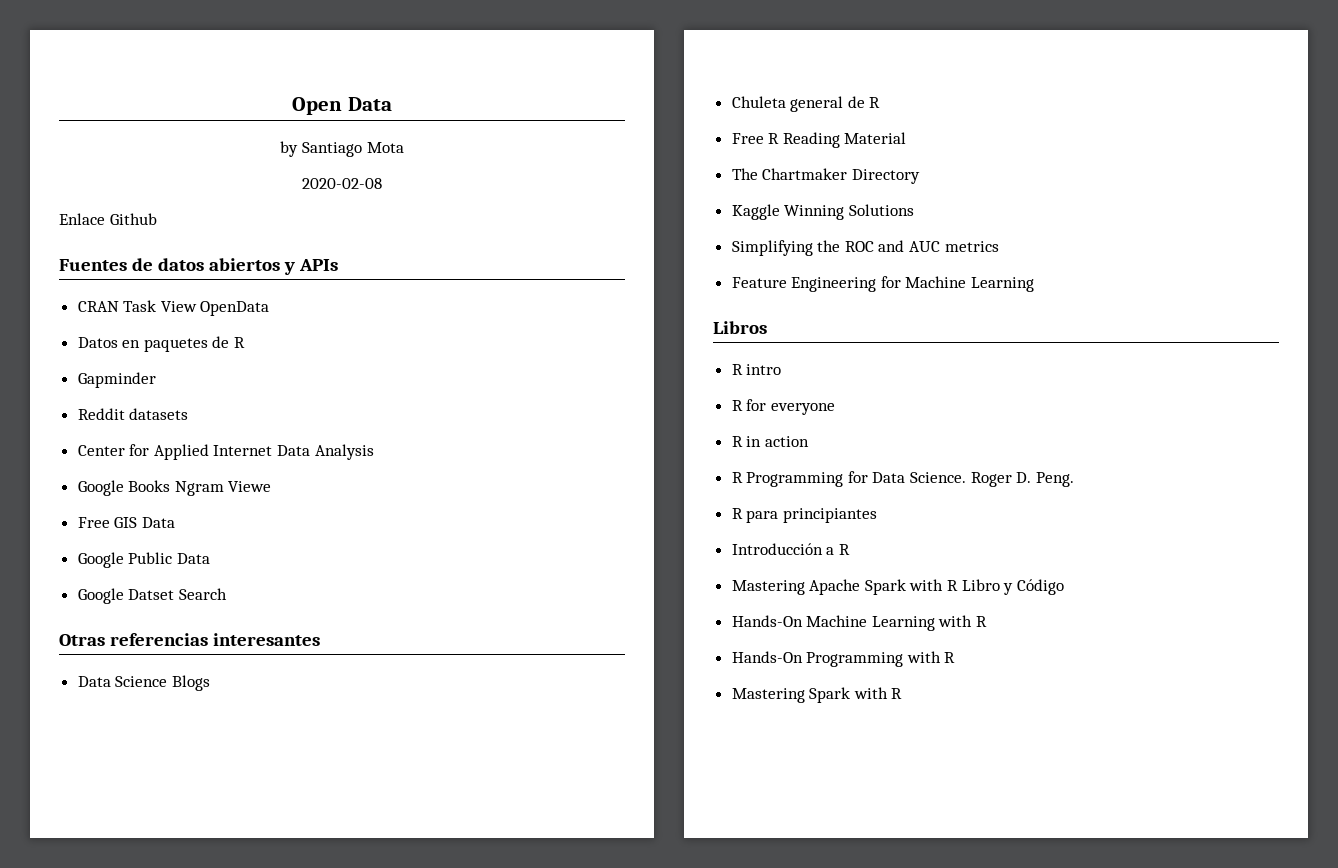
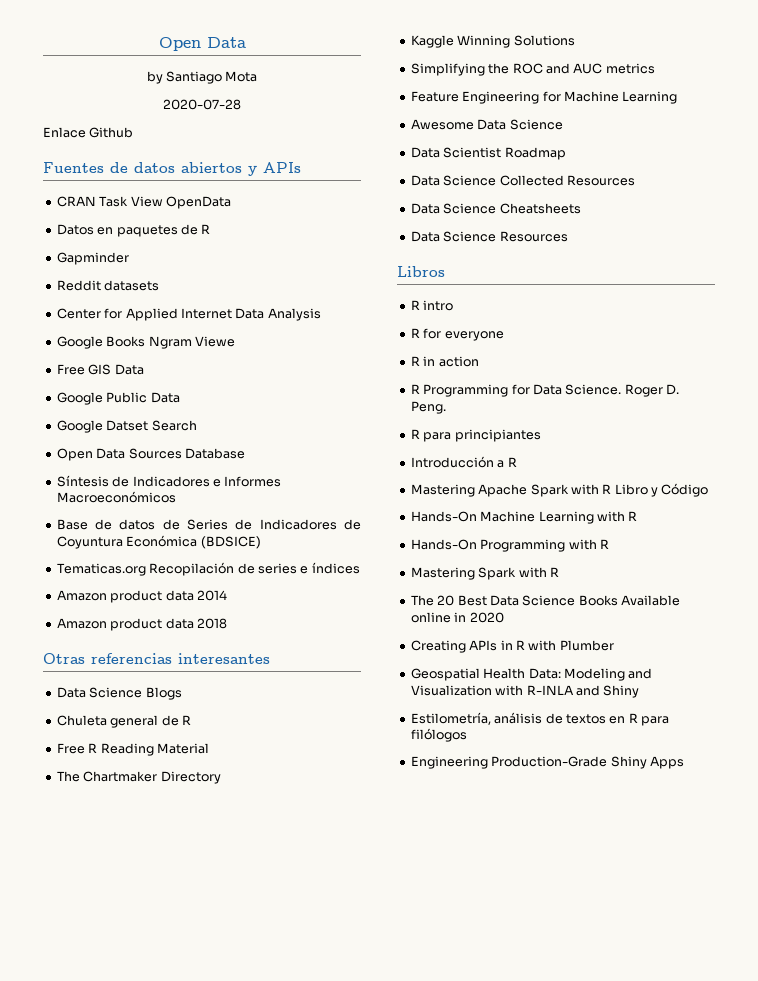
- 2020-02-08
+ 2020-07-28
+ Open Data Sources Database
+ Síntesis de Indicadores e Informes Macroeconómicos
+ Base de datos de Series de Indicadores de Coyuntura Económica (BDSICE)
+ Tematicas.org Recopilación de series e índices
+ Amazon product data 2014
+ Amazon product data 2018
+ Awesome Data Science
+ Data Scientist Roadmap
+ Data Science Collected Resources
+ Data Science Cheatsheets
+ Data Science Resources
+ The 20 Best Data Science Books Available online in 2020
+ Creating APIs in R with Plumber
+ Geospatial Health Data: Modeling and Visualization with R-INLA and Shiny
+ Estilometría, análisis de textos en R para filólogos
+ Engineering Production-Grade Shiny Apps

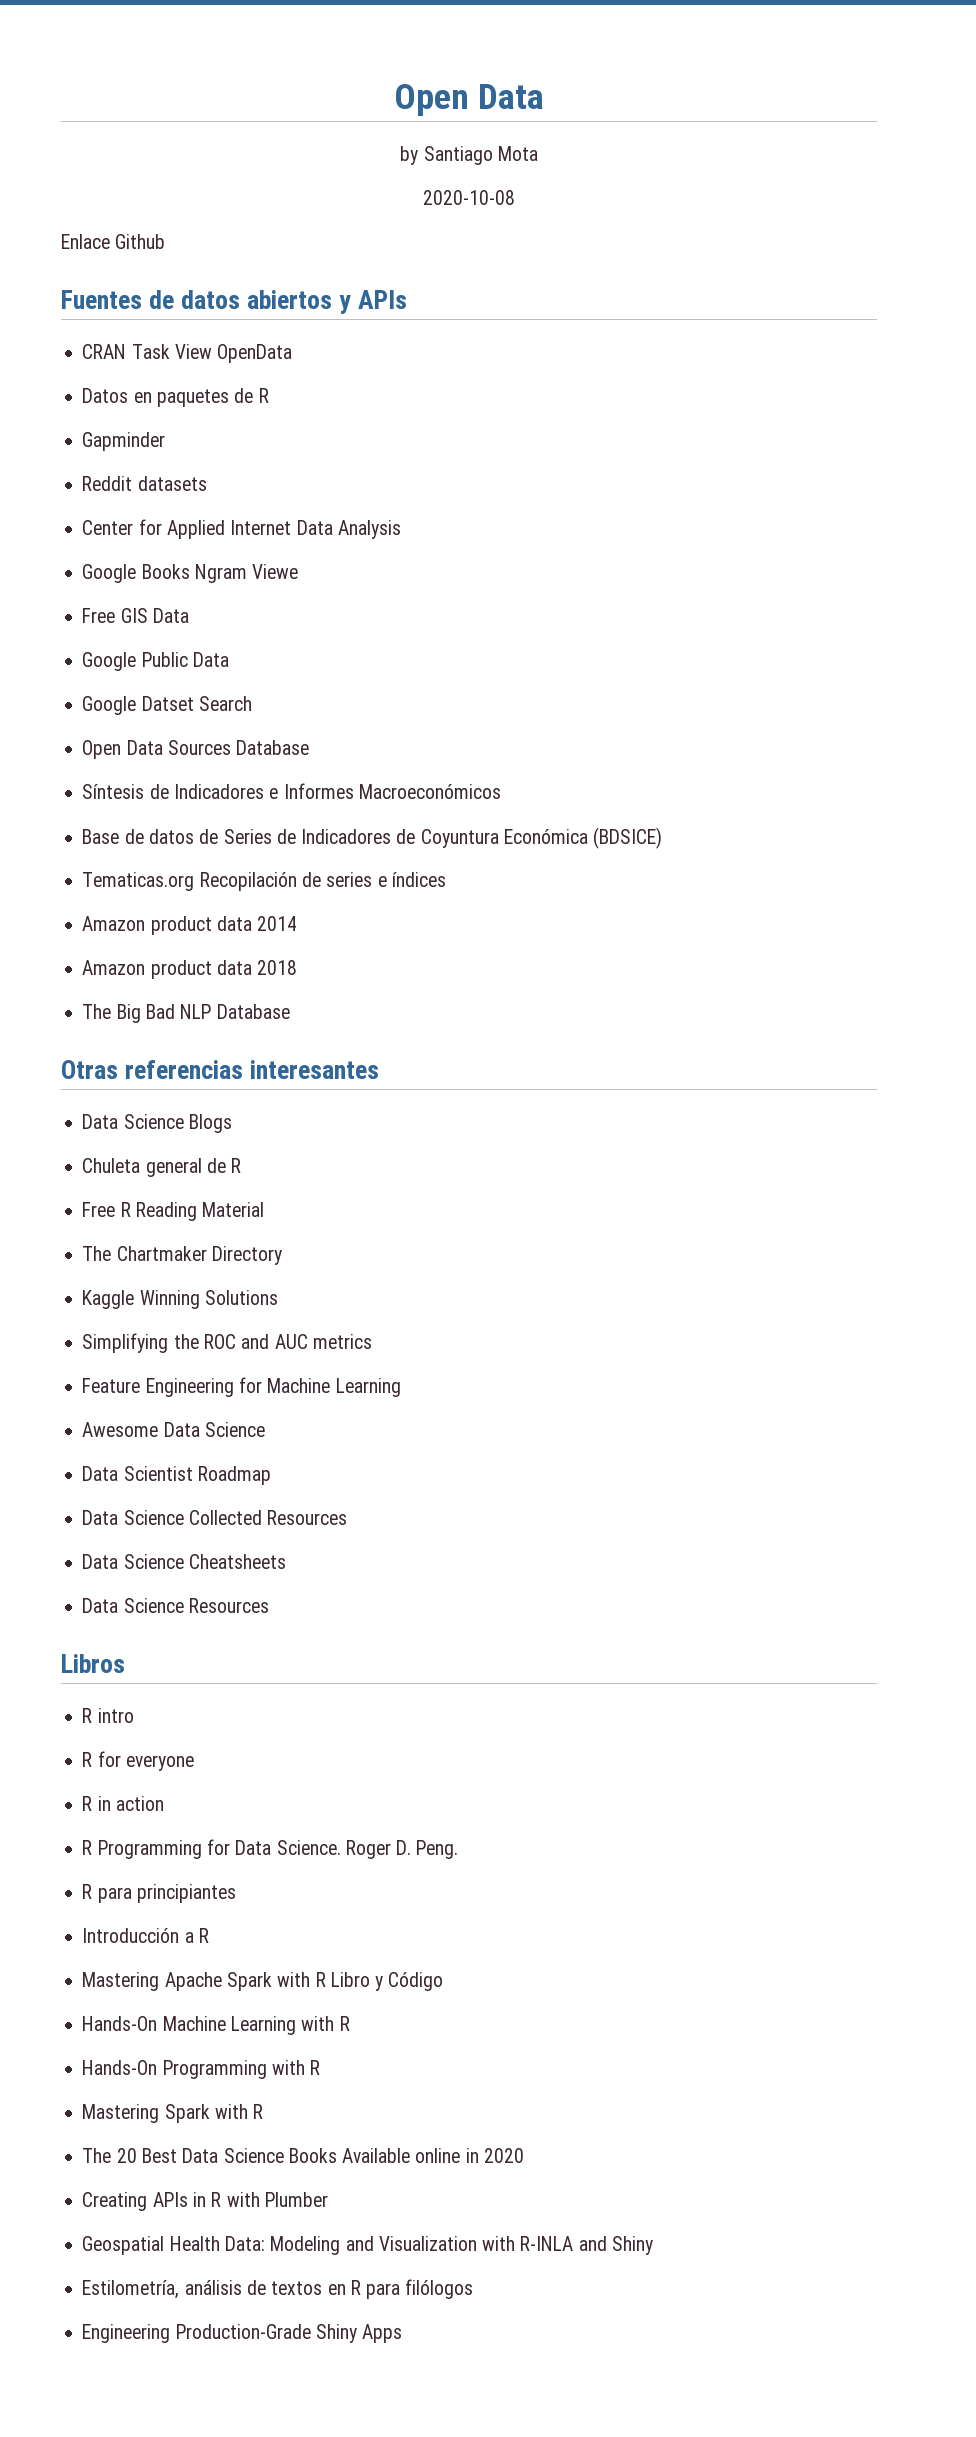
- 2020-07-28
+ 2020-10-08
+ The Big Bad NLP Database

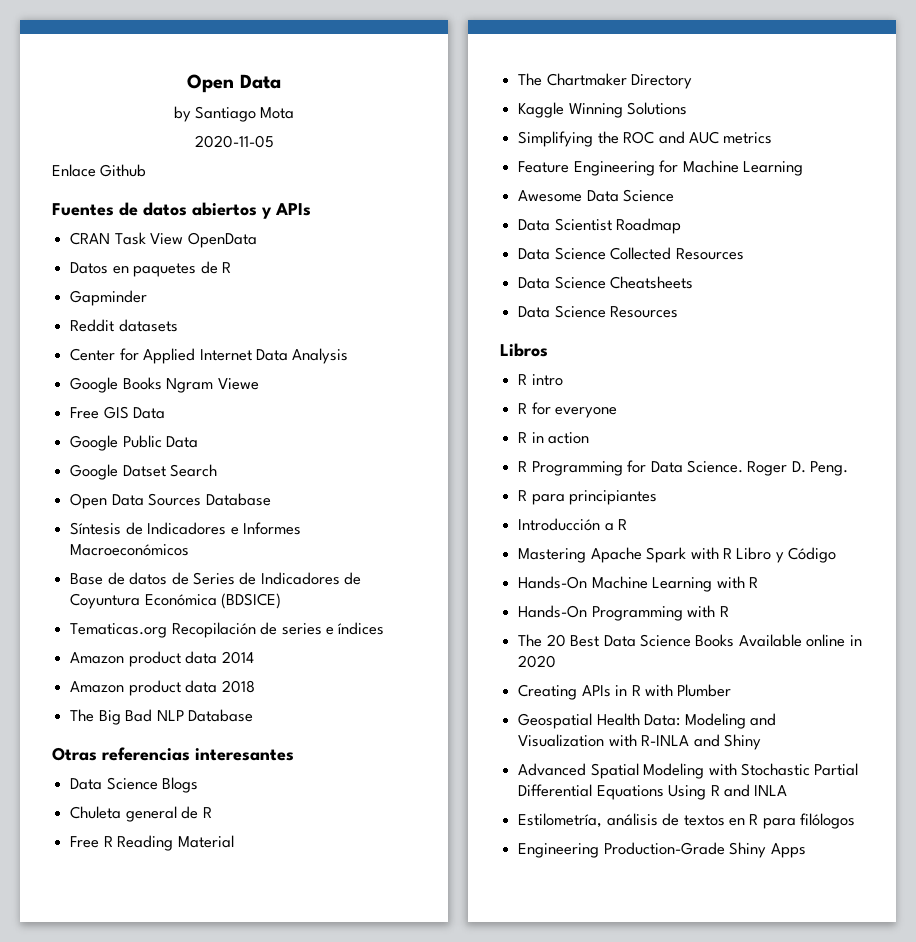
- 2020-10-08
+ 2020-11-05
- Mastering Spark with R
+ Advanced Spatial Modeling with Stochastic Partial Differential Equations Using R and INLA

